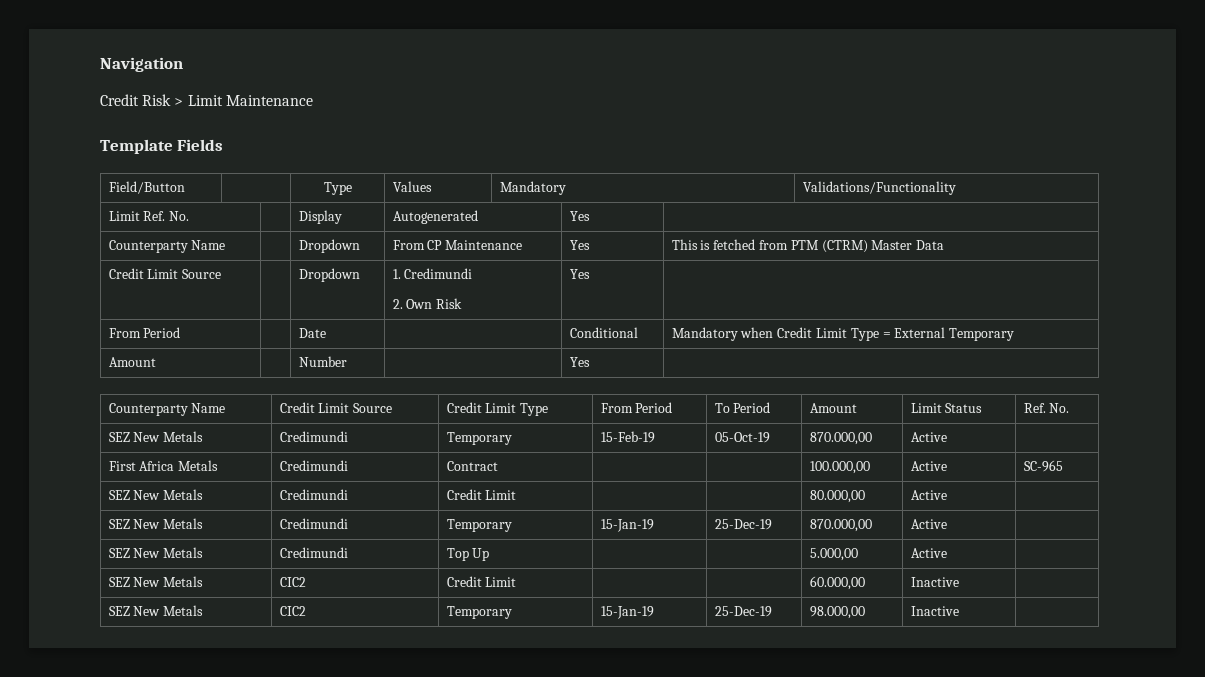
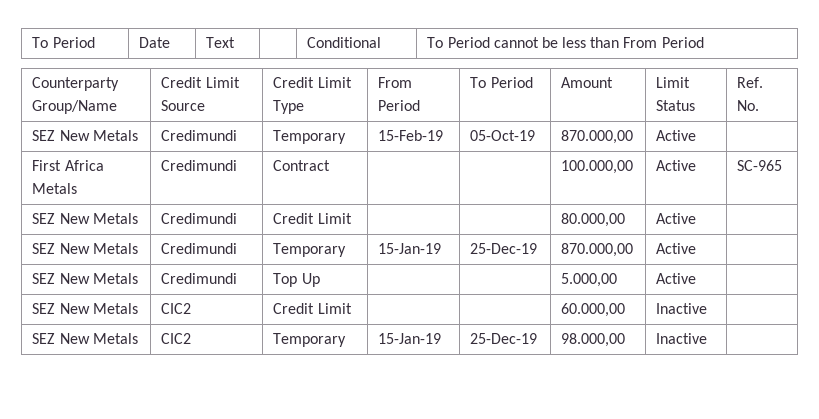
- Navigation
- Credit Risk > Limit Maintenance
- Template Fields
- Field/Button | | Type | Values | Mandatory | Validations/Functionality
- Limit Ref. No. | | Display | Autogenerated | Yes |
- Counterparty Name | | Dropdown | From CP Maintenance | Yes | This is fetched from PTM (CTRM) Master Data
- Credit Limit Source | | Dropdown | 1. Credimundi
- 2. Own Risk | Yes |
- From Period | | Date | | Conditional | Mandatory when Credit Limit Type = External Temporary
- Amount | | Number | | Yes |
- Counterparty Name | Credit Limit Source | Credit Limit Type | From Period | To Period | Amount | Limit Status | Ref. No.
+ To Period | Date | Text | | Conditional | To Period cannot be less than From Period
+ Counterparty Group/Name | Credit Limit Source | Credit Limit Type | From Period | To Period | Amount | Limit Status | Ref. No.

